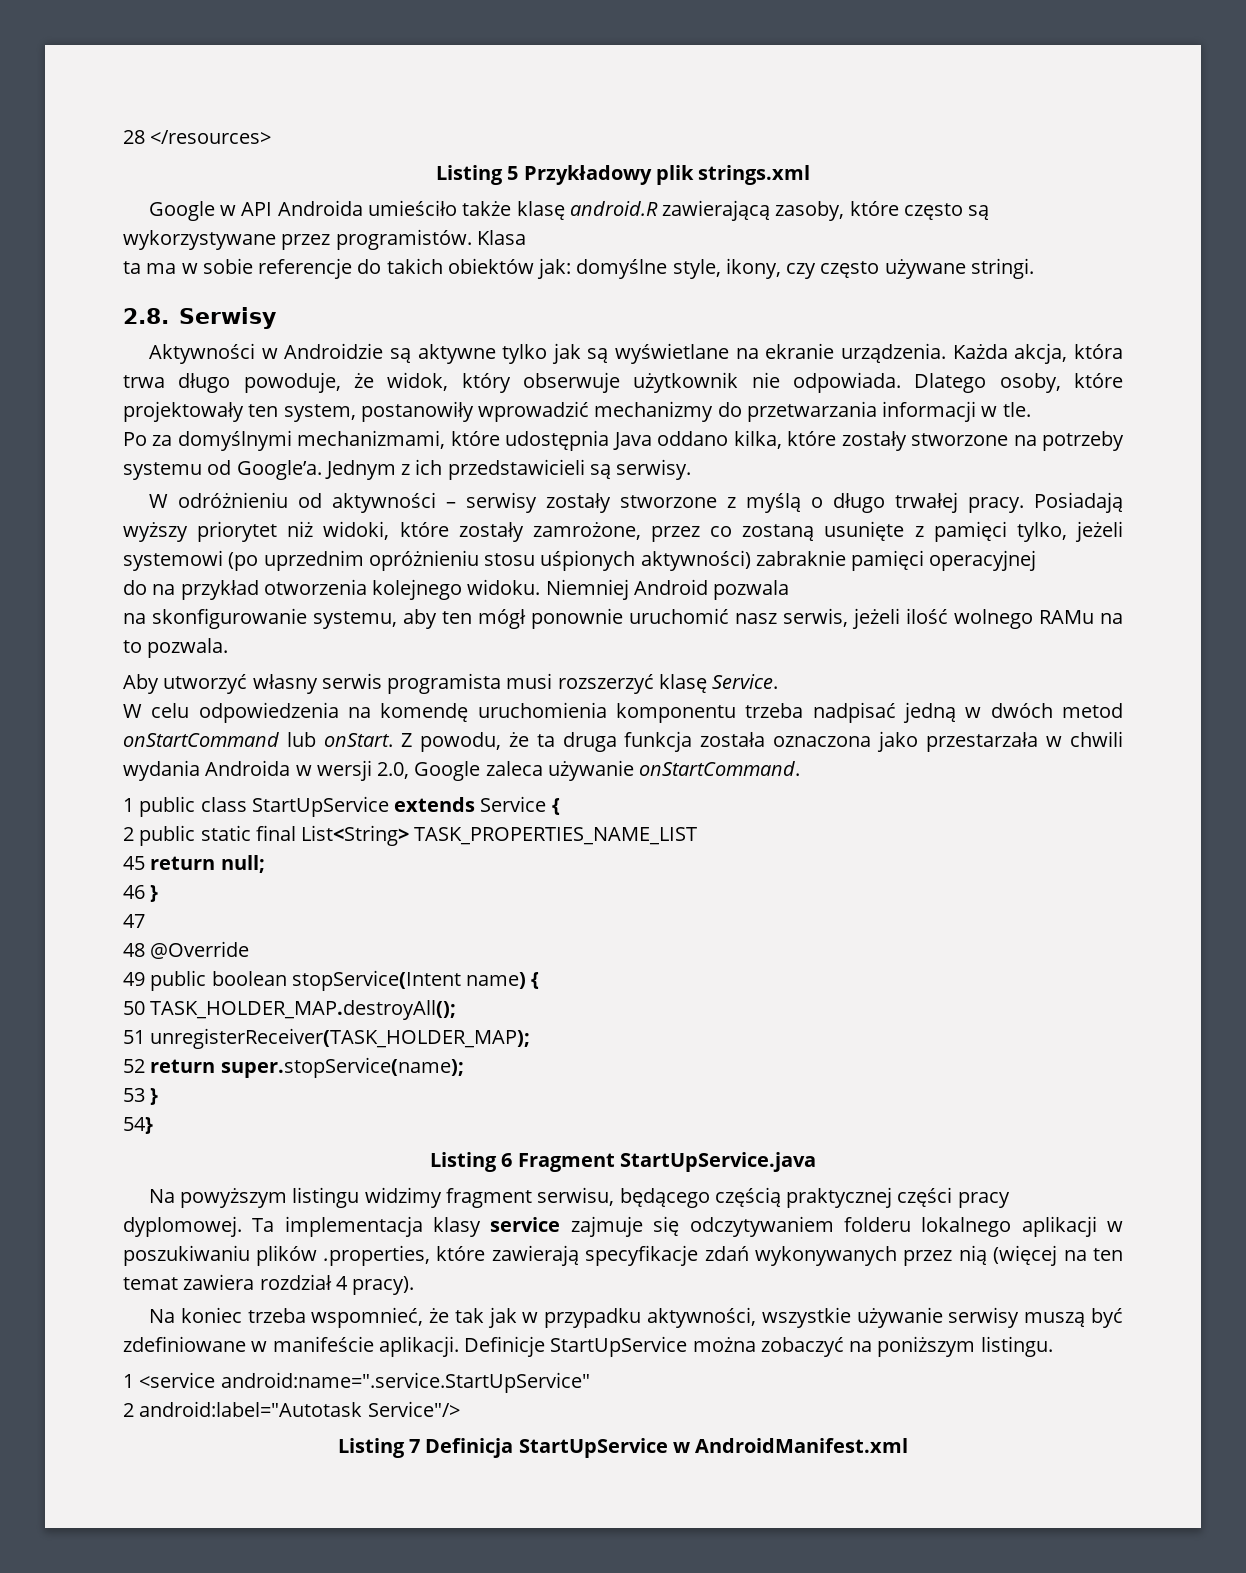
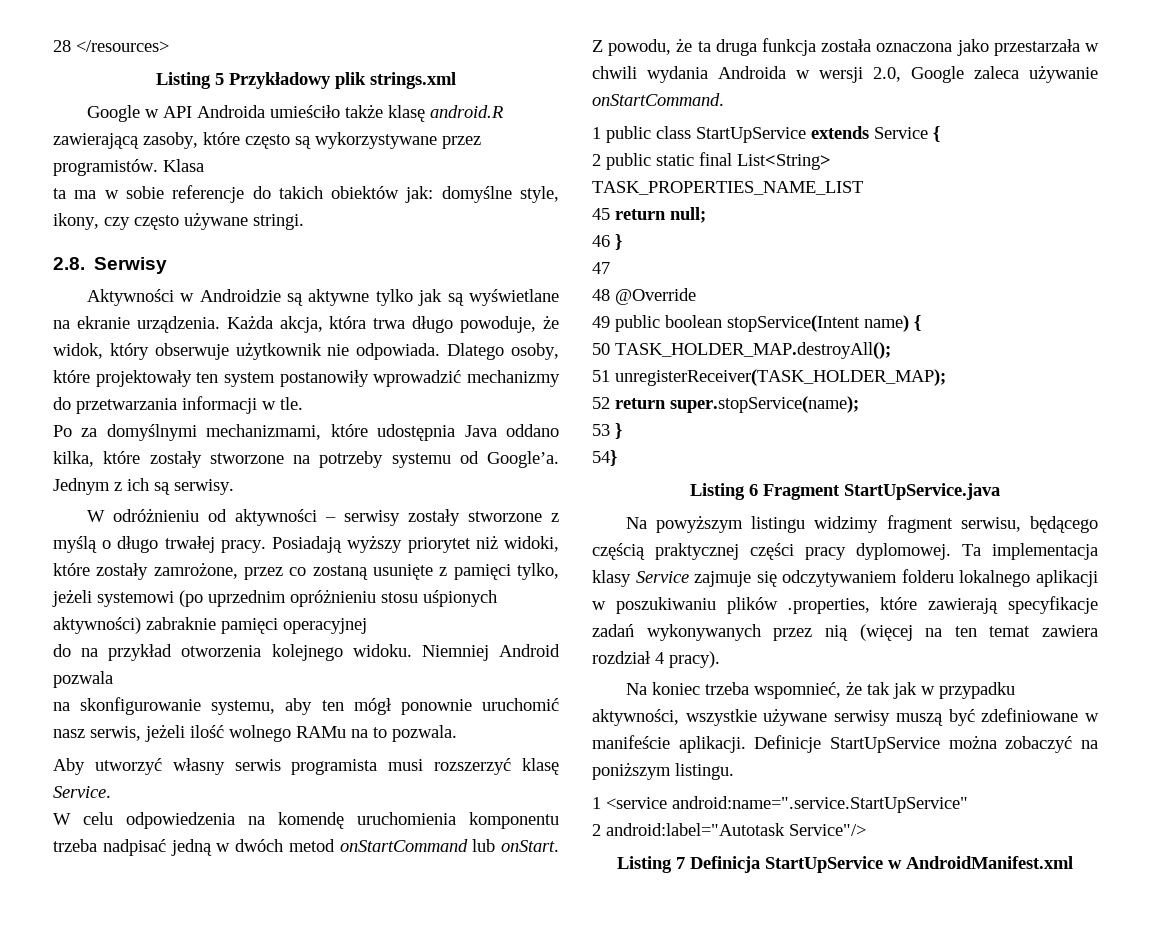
- Dlatego osoby, które projektowały ten system, postanowiły wprowadzić mechanizmy do przetwarzania informacji w tle.
+ Dlatego osoby, które projektowały ten system postanowiły wprowadzić mechanizmy do przetwarzania informacji w tle.
- Jednym z ich przedstawicieli są serwisy.
+ Jednym z ich są serwisy.
- Ta implementacja klasy service zajmuje się odczytywaniem folderu lokalnego aplikacji w poszukiwaniu plików .properties, które zawierają specyfikacje zdań wykonywanych przez nią (więcej na ten temat zawiera rozdział 4 pracy).
+ Ta implementacja klasy Service zajmuje się odczytywaniem folderu lokalnego aplikacji w poszukiwaniu plików .properties, które zawierają specyfikacje zadań wykonywanych przez nią (więcej na ten temat zawiera rozdział 4 pracy).
- Na koniec trzeba wspomnieć, że tak jak w przypadku aktywności, wszystkie używanie serwisy muszą być zdefiniowane w manifeście aplikacji.
+ Na koniec trzeba wspomnieć, że tak jak w przypadku aktywności, wszystkie używane serwisy muszą być zdefiniowane w manifeście aplikacji.

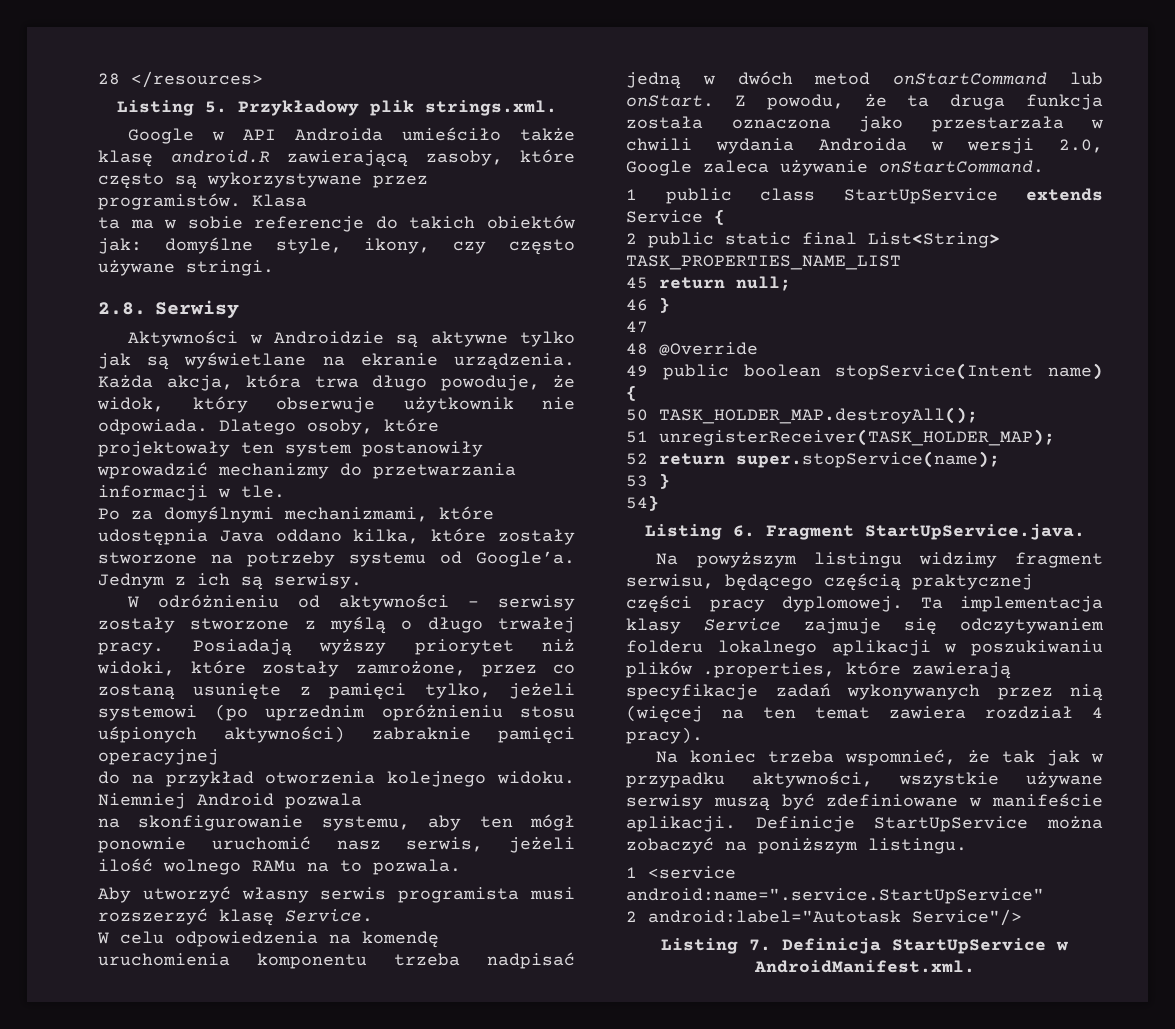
- Listing 5 Przykładowy plik strings.xml
+ Listing 5. Przykładowy plik strings.xml.
- Listing 6 Fragment StartUpService.java
+ Listing 6. Fragment StartUpService.java.
- Listing 7 Definicja StartUpService w AndroidManifest.xml
+ Listing 7. Definicja StartUpService w AndroidManifest.xml.

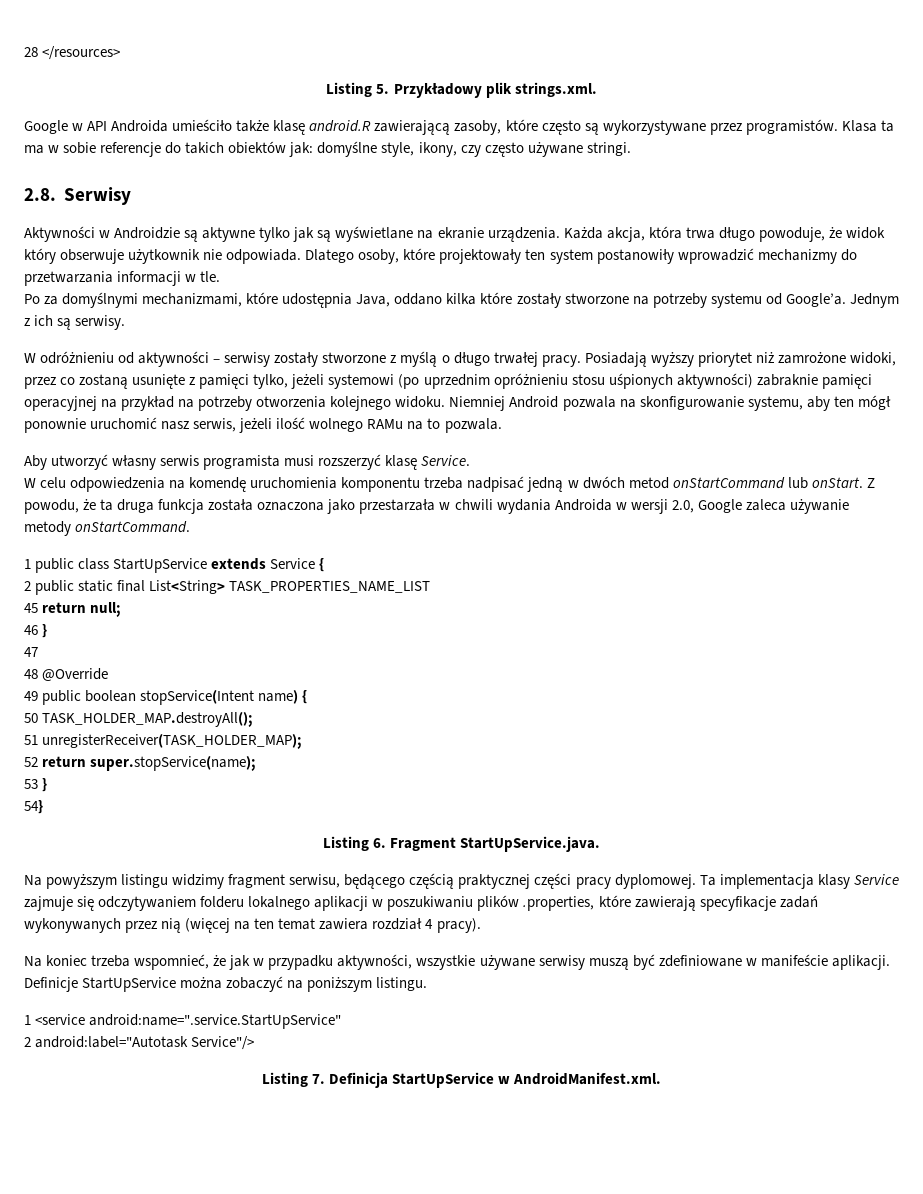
- Klasa
- ta ma w sobie referencje do takich obiektów jak: domyślne style, ikony, czy często używane stringi.
+ Klasa ta ma w sobie referencje do takich obiektów jak: domyślne style, ikony, czy często używane stringi.
- Każda akcja, która trwa długo powoduje, że widok, który obserwuje użytkownik nie odpowiada.
+ Każda akcja, która trwa długo powoduje, że widok który obserwuje użytkownik nie odpowiada.
- Po za domyślnymi mechanizmami, które udostępnia Java oddano kilka, które zostały stworzone na potrzeby systemu od Google’a.
+ Po za domyślnymi mechanizmami, które udostępnia Java, oddano kilka które zostały stworzone na potrzeby systemu od Google’a.
- Posiadają wyższy priorytet niż widoki, które zostały zamrożone, przez co zostaną usunięte z pamięci tylko, jeżeli systemowi (po uprzednim opróżnieniu stosu uśpionych aktywności) zabraknie pamięci operacyjnej
- do na przykład otworzenia kolejnego widoku.
+ Posiadają wyższy priorytet niż zamrożone widoki, przez co zostaną usunięte z pamięci tylko, jeżeli systemowi (po uprzednim opróżnieniu stosu uśpionych aktywności) zabraknie pamięci operacyjnej na przykład na potrzeby otworzenia kolejnego widoku.
- Niemniej Android pozwala
- na skonfigurowanie systemu, aby ten mógł ponownie uruchomić nasz serwis, jeżeli ilość wolnego RAMu na to pozwala.
+ Niemniej Android pozwala na skonfigurowanie systemu, aby ten mógł ponownie uruchomić nasz serwis, jeżeli ilość wolnego RAMu na to pozwala.
- Z powodu, że ta druga funkcja została oznaczona jako przestarzała w chwili wydania Androida w wersji 2.0, Google zaleca używanie onStartCommand.
+ Z powodu, że ta druga funkcja została oznaczona jako przestarzała w chwili wydania Androida w wersji 2.0, Google zaleca używanie metody onStartCommand.
- Na koniec trzeba wspomnieć, że tak jak w przypadku aktywności, wszystkie używane serwisy muszą być zdefiniowane w manifeście aplikacji.
+ Na koniec trzeba wspomnieć, że jak w przypadku aktywności, wszystkie używane serwisy muszą być zdefiniowane w manifeście aplikacji.

